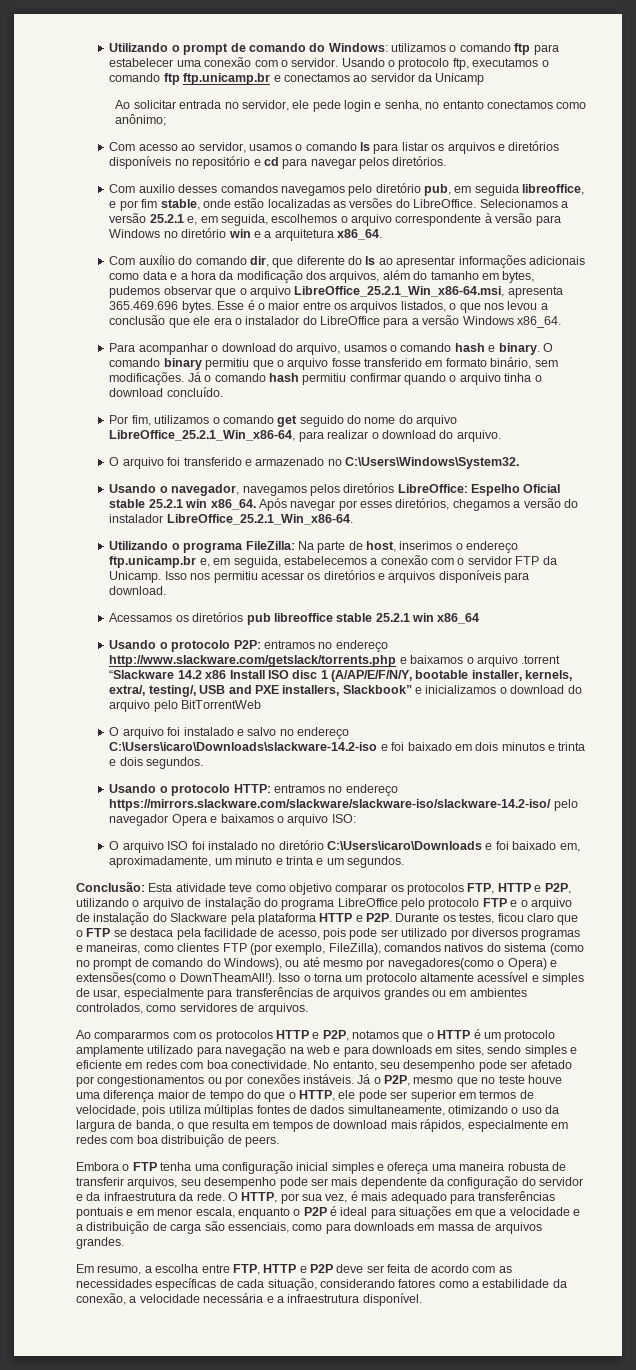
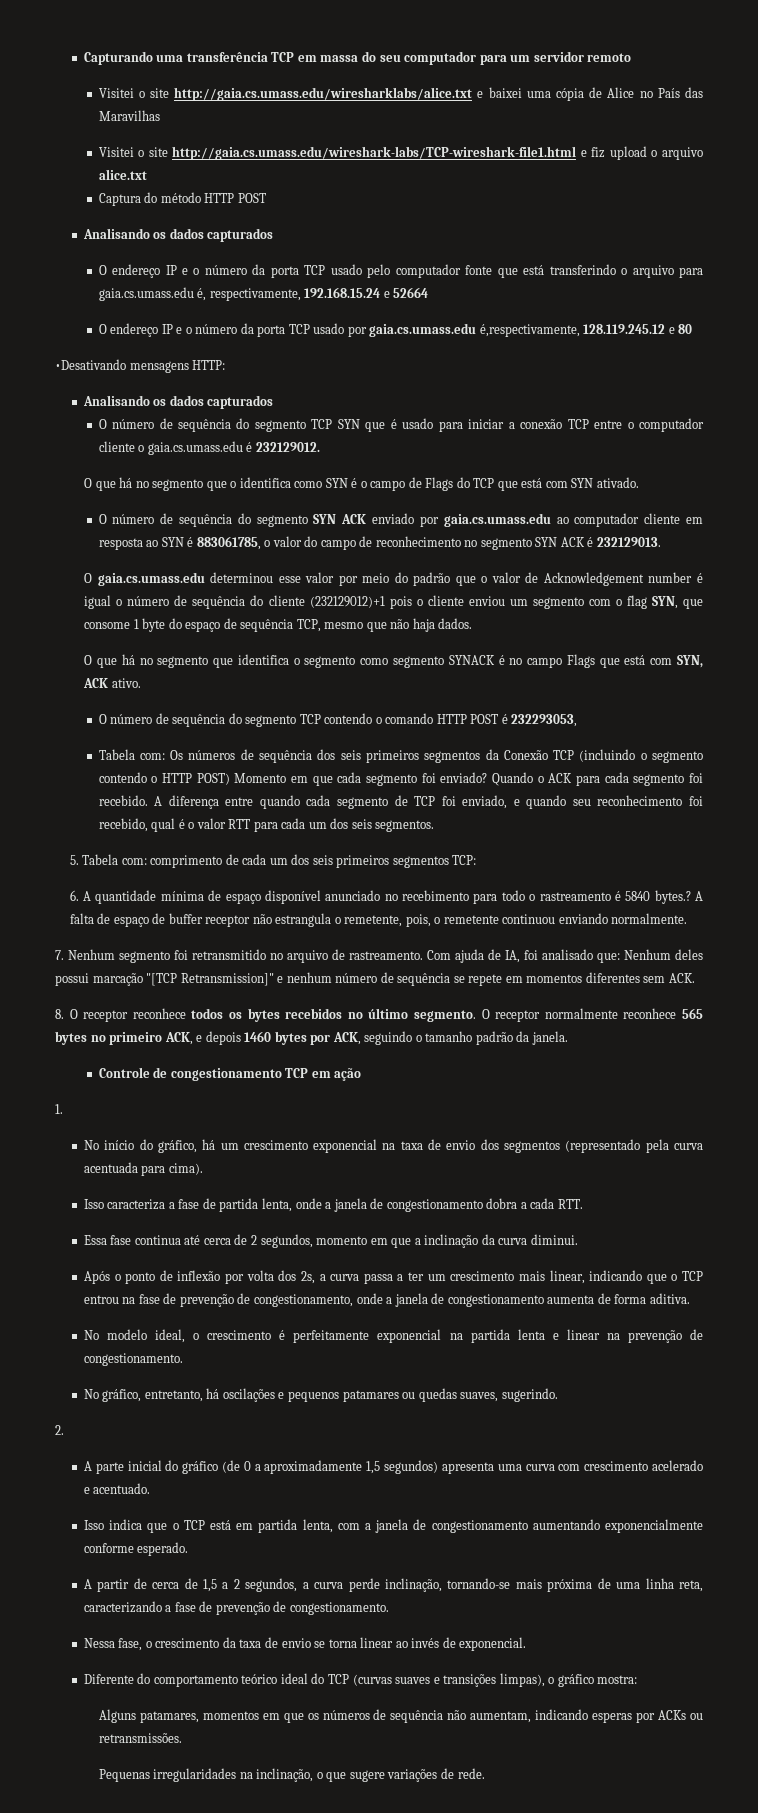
- Utilizando o prompt de comando do Windows: utilizamos o comando ftp para estabelecer uma conexão com o servidor. Usando o protocolo ftp, executamos o comando ftp ftp.unicamp.br e conectamos ao servidor da Unicamp
- Ao solicitar entrada no servidor, ele pede login e senha, no entanto conectamos como anônimo;
- Com acesso ao servidor, usamos o comando ls para listar os arquivos e diretórios disponíveis no repositório e cd para navegar pelos diretórios.
- Com auxilio desses comandos navegamos pelo diretório pub, em seguida libreoffice, e por fim stable, onde estão localizadas as versões do LibreOffice. Selecionamos a versão 25.2.1 e, em seguida, escolhemos o arquivo correspondente à versão para Windows no diretório win e a arquitetura x86_64.
- Com auxílio do comando dir, que diferente do ls ao apresentar informações adicionais como data e a hora da modificação dos arquivos, além do tamanho em bytes, pudemos observar que o arquivo LibreOffice_25.2.1_Win_x86-64.msi, apresenta 365.469.696 bytes. Esse é o maior entre os arquivos listados, o que nos levou a conclusão que ele era o instalador do LibreOffice para a versão Windows x86_64.
- Para acompanhar o download do arquivo, usamos o comando hash e binary. O comando binary permitiu que o arquivo fosse transferido em formato binário, sem modificações. Já o comando hash permitiu confirmar quando o arquivo tinha o download concluído.
- Por fim, utilizamos o comando get seguido do nome do arquivo LibreOffice_25.2.1_Win_x86-64, para realizar o download do arquivo.
- O arquivo foi transferido e armazenado no C:\Users\Windows\System32.
- Usando o navegador, navegamos pelos diretórios LibreOffice: Espelho Oficial stable 25.2.1 win x86_64. Após navegar por esses diretórios, chegamos a versão do instalador LibreOffice_25.2.1_Win_x86-64.
- Utilizando o programa FileZilla: Na parte de host, inserimos o endereço ftp.unicamp.br e, em seguida, estabelecemos a conexão com o servidor FTP da Unicamp. Isso nos permitiu acessar os diretórios e arquivos disponíveis para download.
- Acessamos os diretórios pub libreoffice stable 25.2.1 win x86_64
- Usando o protocolo P2P: entramos no endereço http://www.slackware.com/getslack/torrents.php e baixamos o arquivo .torrent “Slackware 14.2 x86 Install ISO disc 1 (A/AP/E/F/N/Y, bootable installer, kernels, extra/, testing/, USB and PXE installers, Slackbook” e inicializamos o download do arquivo pelo BitTorrentWeb
- O arquivo foi instalado e salvo no endereço C:\Users\icaro\Downloads\slackware-14.2-iso e foi baixado em dois minutos e trinta e dois segundos.
- Usando o protocolo HTTP: entramos no endereço https://mirrors.slackware.com/slackware/slackware-iso/slackware-14.2-iso/ pelo navegador Opera e baixamos o arquivo ISO:
- O arquivo ISO foi instalado no diretório C:\Users\icaro\Downloads e foi baixado em, aproximadamente, um minuto e trinta e um segundos.
- Conclusão: Esta atividade teve como objetivo comparar os protocolos FTP, HTTP e P2P, utilizando o arquivo de instalação do programa LibreOffice pelo protocolo FTP e o arquivo de instalação do Slackware pela plataforma HTTP e P2P. Durante os testes, ficou claro que o FTP se destaca pela facilidade de acesso, pois pode ser utilizado por diversos programas e maneiras, como clientes FTP (por exemplo, FileZilla), comandos nativos do sistema (como no prompt de comando do Windows), ou até mesmo por navegadores(como o Opera) e extensões(como o DownTheamAll!). Isso o torna um protocolo altamente acessível e simples de usar, especialmente para transferências de arquivos grandes ou em ambientes controlados, como servidores de arquivos.
- Ao compararmos com os protocolos HTTP e P2P, notamos que o HTTP é um protocolo amplamente utilizado para navegação na web e para downloads em sites, sendo simples e eficiente em redes com boa conectividade. No entanto, seu desempenho pode ser afetado por congestionamentos ou por conexões instáveis. Já o P2P, mesmo que no teste houve uma diferença maior de tempo do que o HTTP, ele pode ser superior em termos de velocidade, pois utiliza múltiplas fontes de dados simultaneamente, otimizando o uso da largura de banda, o que resulta em tempos de download mais rápidos, especialmente em redes com boa distribuição de peers.
- Embora o FTP tenha uma configuração inicial simples e ofereça uma maneira robusta de transferir arquivos, seu desempenho pode ser mais dependente da configuração do servidor e da infraestrutura da rede. O HTTP, por sua vez, é mais adequado para transferências pontuais e em menor escala, enquanto o P2P é ideal para situações em que a velocidade e a distribuição de carga são essenciais, como para downloads em massa de arquivos grandes.
- Em resumo, a escolha entre FTP, HTTP e P2P deve ser feita de acordo com as necessidades específicas de cada situação, considerando fatores como a estabilidade da conexão, a velocidade necessária e a infraestrutura disponível.
+ Capturando uma transferência TCP em massa do seu computador para um servidor remoto
+ Visitei o site http://gaia.cs.umass.edu/wiresharklabs/alice.txt e baixei uma cópia de Alice no País das Maravilhas
+ Visitei o site http://gaia.cs.umass.edu/wireshark-labs/TCP-wireshark-file1.html e fiz upload o arquivo alice.txt
+ Captura do método HTTP POST
+ Analisando os dados capturados
+ O endereço IP e o número da porta TCP usado pelo computador fonte que está transferindo o arquivo para gaia.cs.umass.edu é, respectivamente, 192.168.15.24 e 52664
+ O endereço IP e o número da porta TCP usado por gaia.cs.umass.edu é,respectivamente, 128.119.245.12 e 80
+ •Desativando mensagens HTTP:
+ Analisando os dados capturados
+ O número de sequência do segmento TCP SYN que é usado para iniciar a conexão TCP entre o computador cliente o gaia.cs.umass.edu é 232129012.
+ O que há no segmento que o identifica como SYN é o campo de Flags do TCP que está com SYN ativado.
+ O número de sequência do segmento SYN ACK enviado por gaia.cs.umass.edu ao computador cliente em resposta ao SYN é 883061785, o valor do campo de reconhecimento no segmento SYN ACK é 232129013.
+ O gaia.cs.umass.edu determinou esse valor por meio do padrão que o valor de Acknowledgement number é igual o número de sequência do cliente (232129012)+1 pois o cliente enviou um segmento com o flag SYN, que consome 1 byte do espaço de sequência TCP, mesmo que não haja dados.
+ O que há no segmento que identifica o segmento como segmento SYNACK é no campo Flags que está com SYN, ACK ativo.
+ O número de sequência do segmento TCP contendo o comando HTTP POST é 232293053,
+ Tabela com: Os números de sequência dos seis primeiros segmentos da Conexão TCP (incluindo o segmento contendo o HTTP POST) Momento em que cada segmento foi enviado? Quando o ACK para cada segmento foi recebido. A diferença entre quando cada segmento de TCP foi enviado, e quando seu reconhecimento foi recebido, qual é o valor RTT para cada um dos seis segmentos.
+ 5. Tabela com: comprimento de cada um dos seis primeiros segmentos TCP:
+ 6. A quantidade mínima de espaço disponível anunciado no recebimento para todo o rastreamento é 5840 bytes.? A falta de espaço de buffer receptor não estrangula o remetente, pois, o remetente continuou enviando normalmente.
+ 7. Nenhum segmento foi retransmitido no arquivo de rastreamento. Com ajuda de IA, foi analisado que: Nenhum deles possui marcação "[TCP Retransmission]" e nenhum número de sequência se repete em momentos diferentes sem ACK.
+ 8. O receptor reconhece todos os bytes recebidos no último segmento. O receptor normalmente reconhece 565 bytes no primeiro ACK, e depois 1460 bytes por ACK, seguindo o tamanho padrão da janela.
+ Controle de congestionamento TCP em ação
+ 1.
+ No início do gráfico, há um crescimento exponencial na taxa de envio dos segmentos (representado pela curva acentuada para cima).
+ Isso caracteriza a fase de partida lenta, onde a janela de congestionamento dobra a cada RTT.
+ Essa fase continua até cerca de 2 segundos, momento em que a inclinação da curva diminui.
+ Após o ponto de inflexão por volta dos 2s, a curva passa a ter um crescimento mais linear, indicando que o TCP entrou na fase de prevenção de congestionamento, onde a janela de congestionamento aumenta de forma aditiva.
+ No modelo ideal, o crescimento é perfeitamente exponencial na partida lenta e linear na prevenção de congestionamento.
+ No gráfico, entretanto, há oscilações e pequenos patamares ou quedas suaves, sugerindo.
+ 2.
+ A parte inicial do gráfico (de 0 a aproximadamente 1,5 segundos) apresenta uma curva com crescimento acelerado e acentuado.
+ Isso indica que o TCP está em partida lenta, com a janela de congestionamento aumentando exponencialmente conforme esperado.
+ A partir de cerca de 1,5 a 2 segundos, a curva perde inclinação, tornando-se mais próxima de uma linha reta, caracterizando a fase de prevenção de congestionamento.
+ Nessa fase, o crescimento da taxa de envio se torna linear ao invés de exponencial.
+ Diferente do comportamento teórico ideal do TCP (curvas suaves e transições limpas), o gráfico mostra:
+ Alguns patamares, momentos em que os números de sequência não aumentam, indicando esperas por ACKs ou retransmissões.
+ Pequenas irregularidades na inclinação, o que sugere variações de rede.

